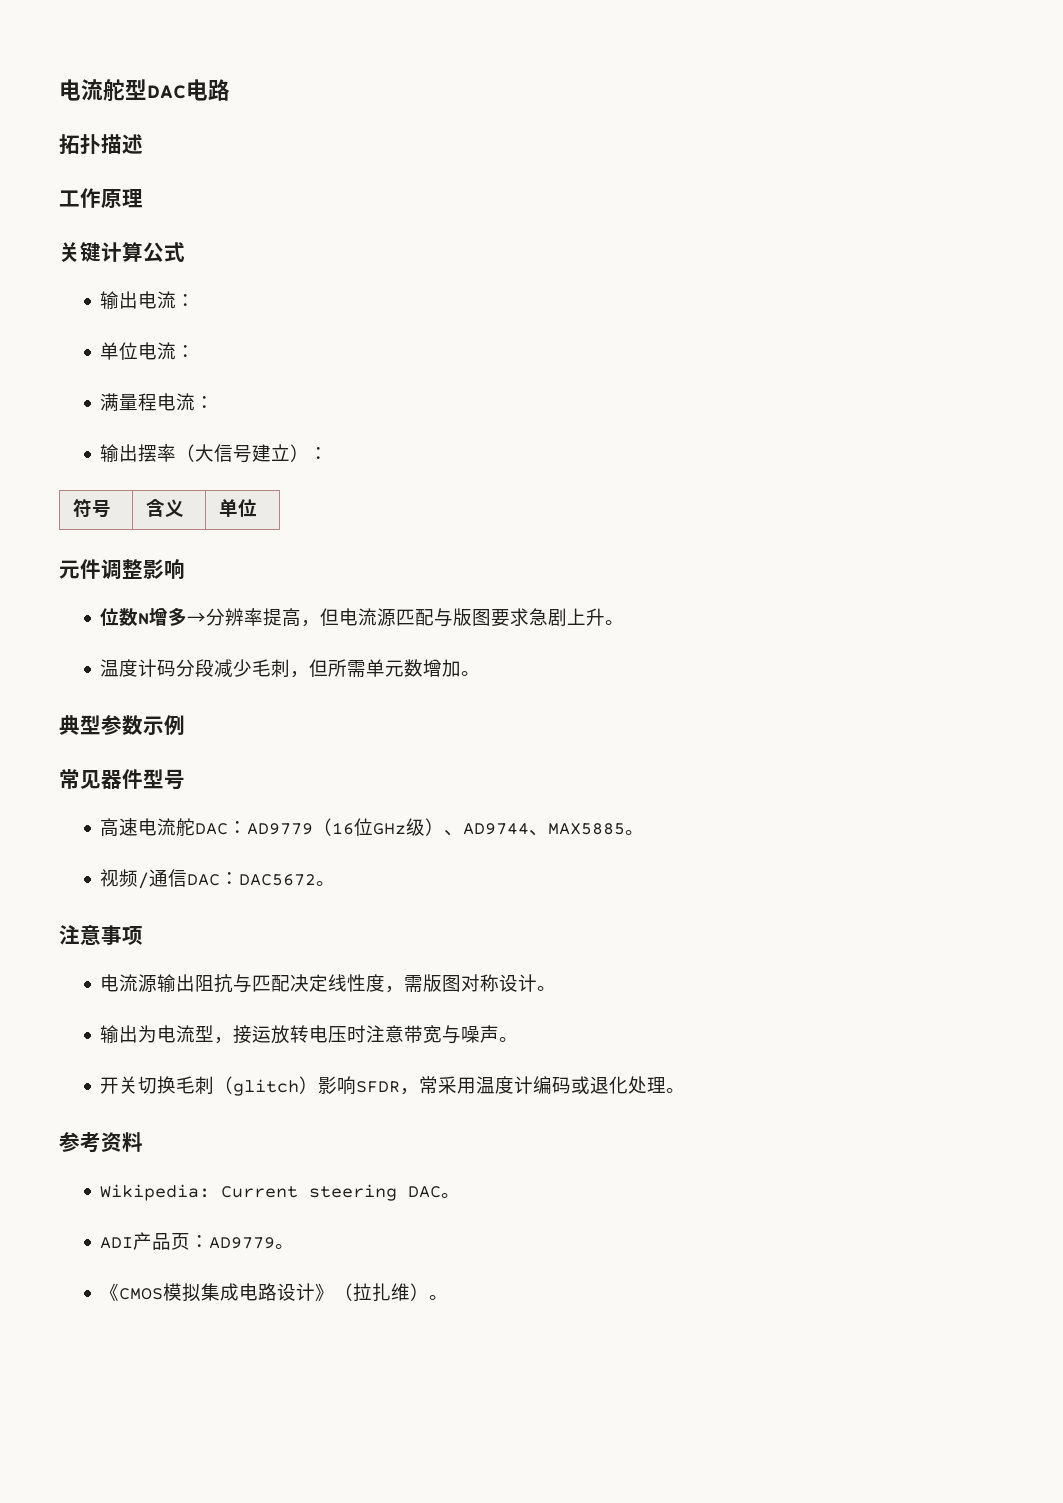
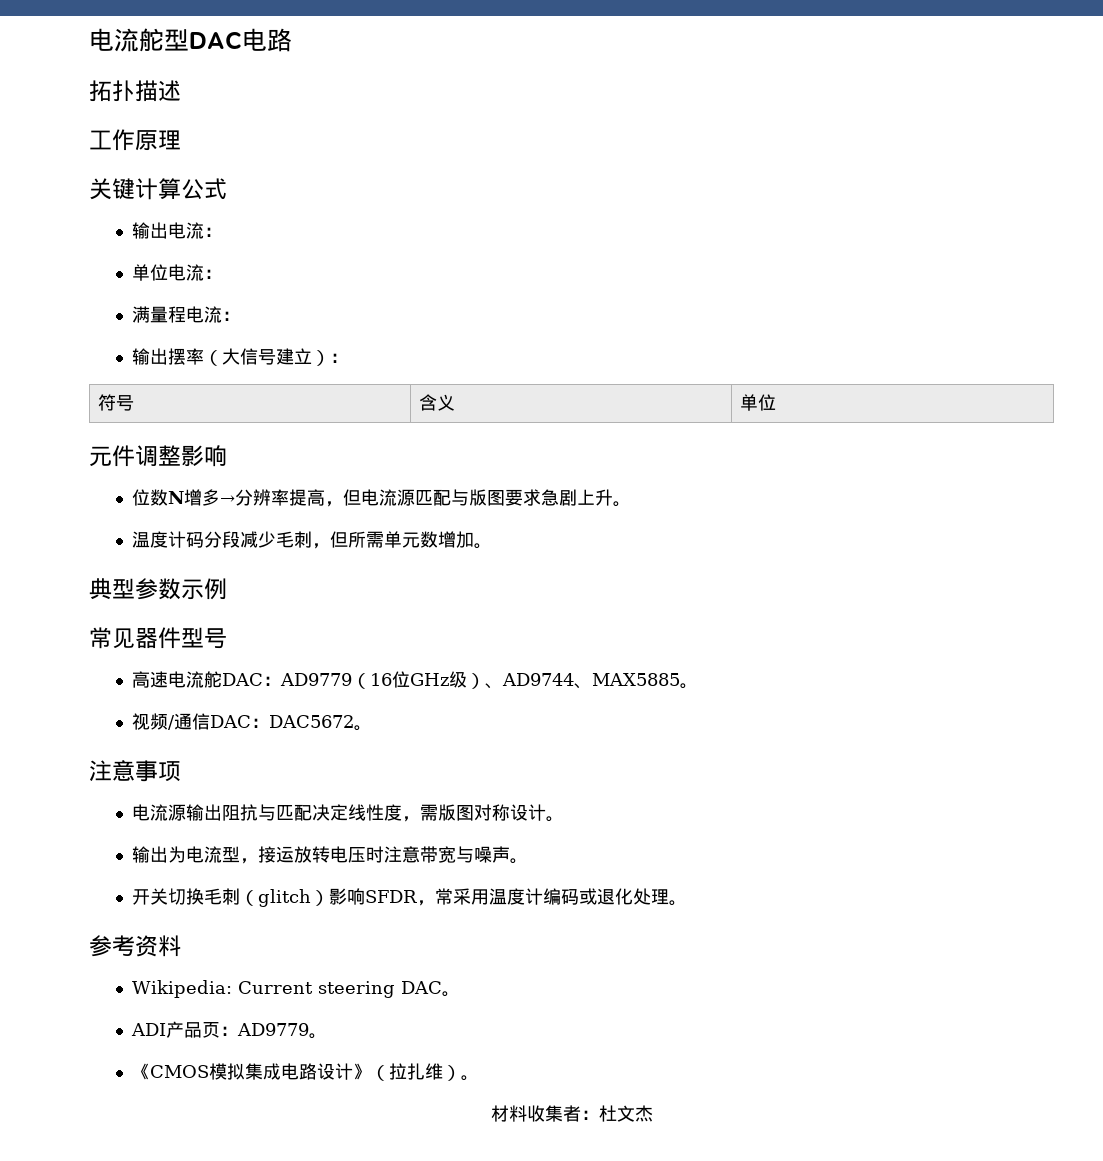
+ 材料收集者：杜文杰

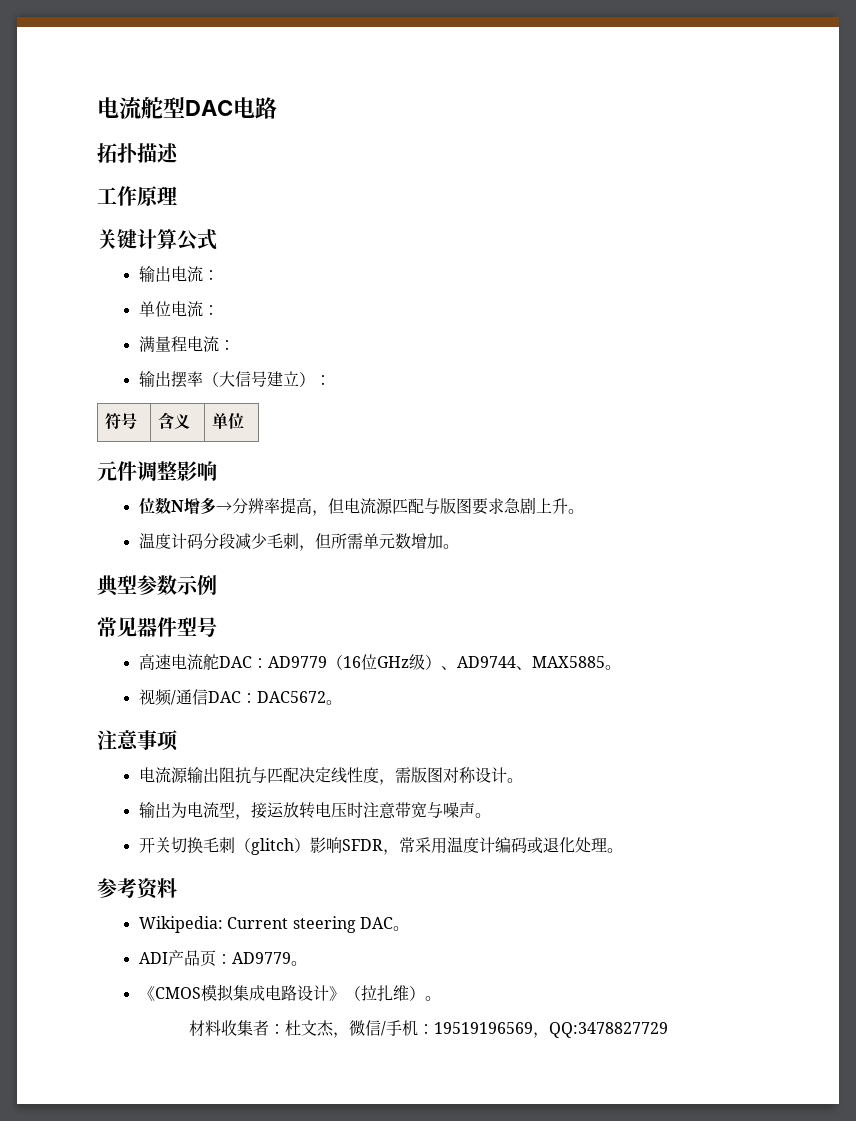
- 材料收集者：杜文杰
+ 材料收集者：杜文杰，微信/手机：19519196569，QQ:3478827729

